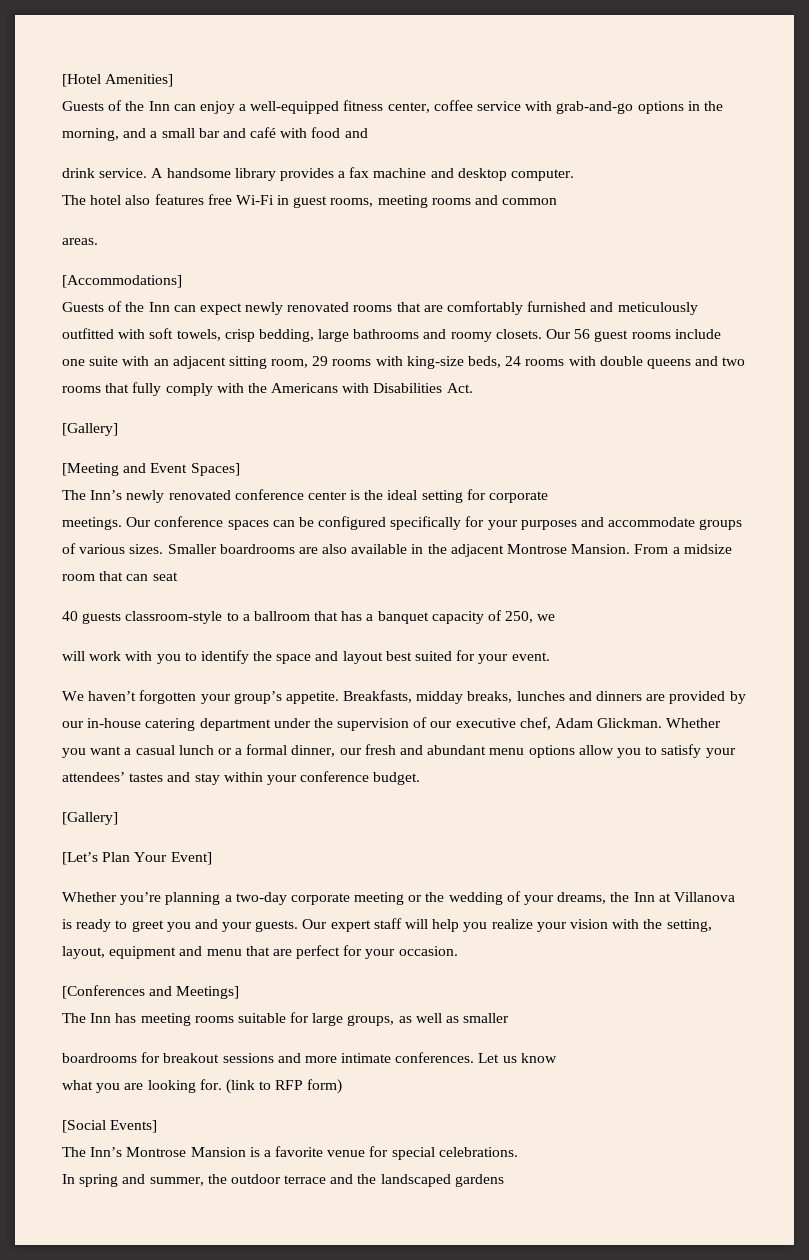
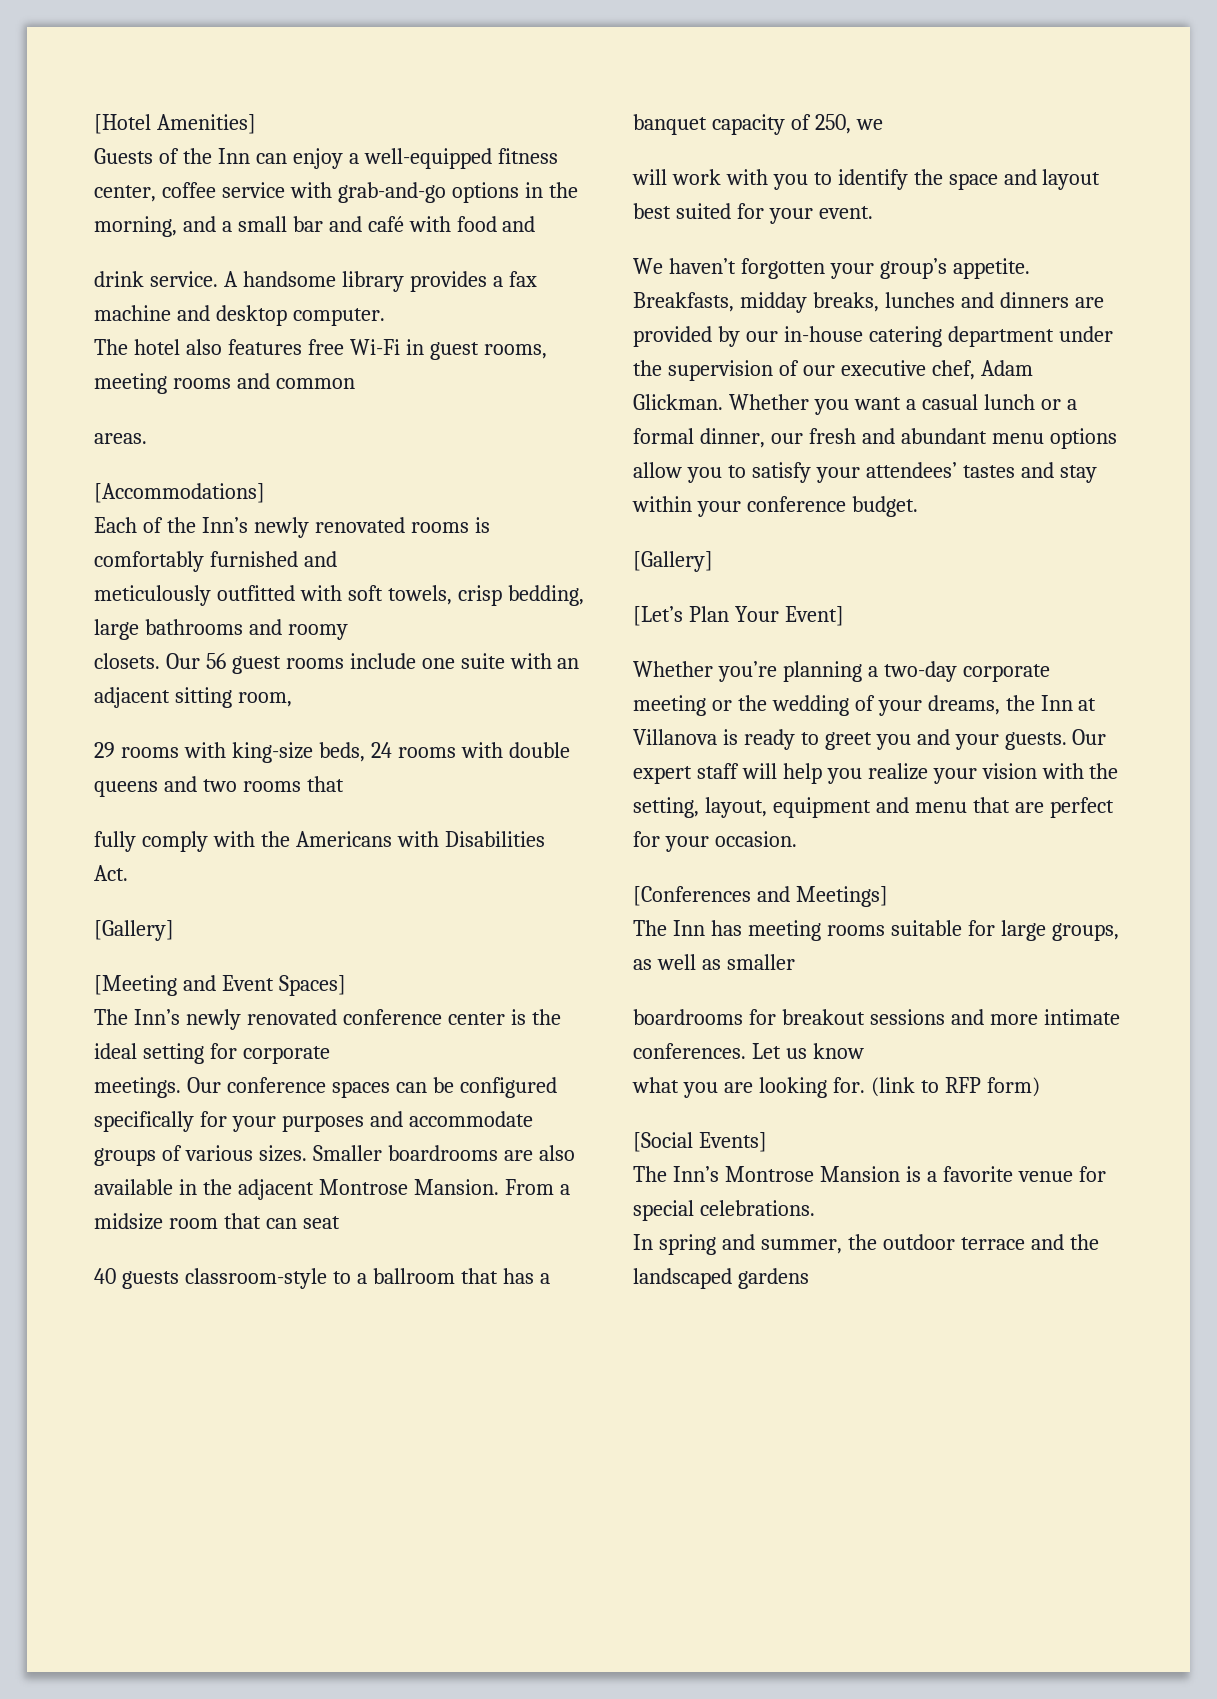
- Guests of the Inn can expect newly renovated rooms that are comfortably furnished and meticulously outfitted with soft towels, crisp bedding, large bathrooms and roomy closets.
+ Each of the Inn’s newly renovated rooms is comfortably furnished and
+ meticulously outfitted with soft towels, crisp bedding, large bathrooms and roomy
+ closets.
- Our 56 guest rooms include one suite with an adjacent sitting room, 29 rooms with king-size beds, 24 rooms with double queens and two rooms that fully comply with the Americans with Disabilities Act.
+ Our 56 guest rooms include one suite with an adjacent sitting room,
+ 29 rooms with king-size beds, 24 rooms with double queens and two rooms that
+ fully comply with the Americans with Disabilities Act.

